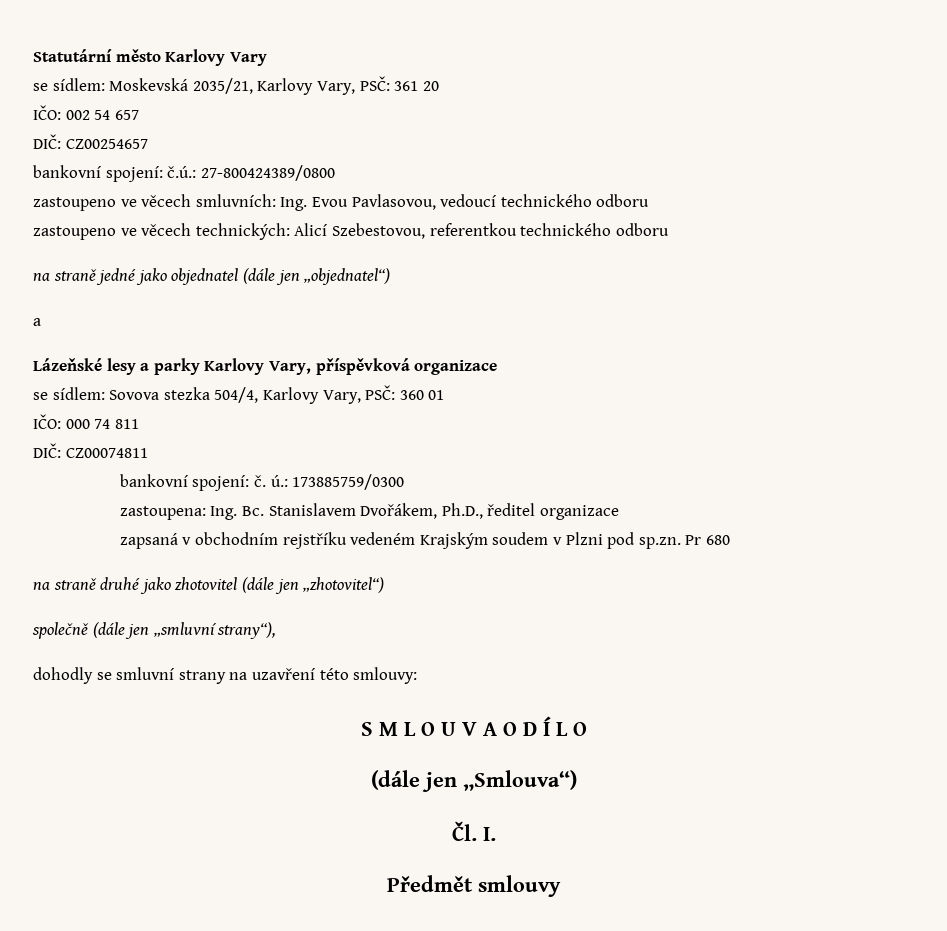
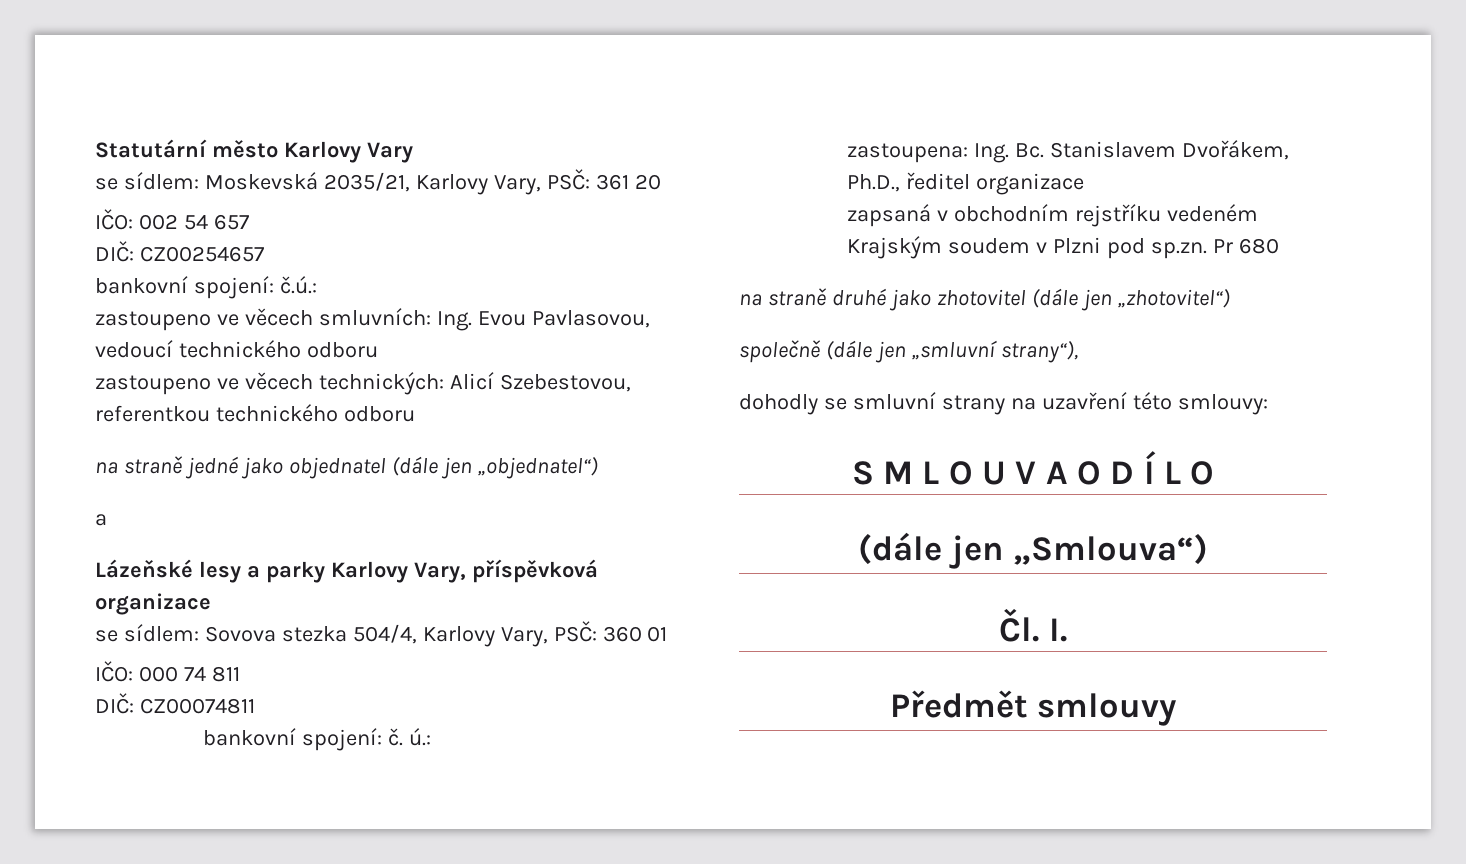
- bankovní spojení: č.ú.: 27-800424389/0800
+ bankovní spojení: č.ú.:
- bankovní spojení: č. ú.: 173885759/0300
+ bankovní spojení: č. ú.:

